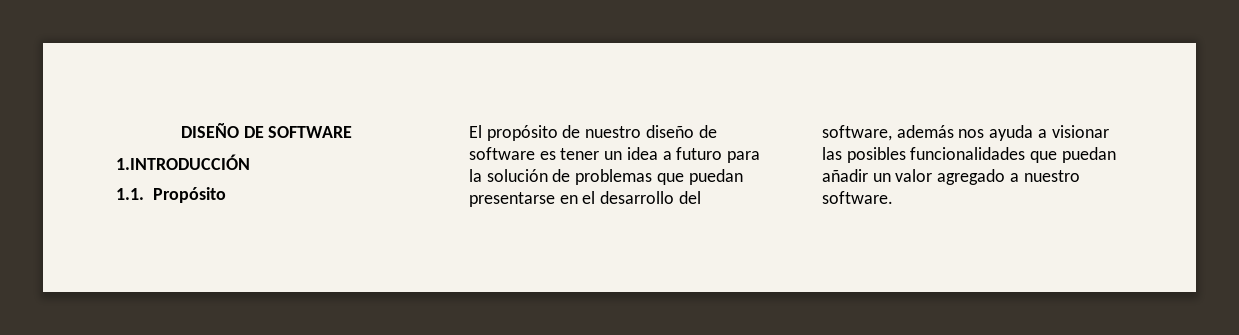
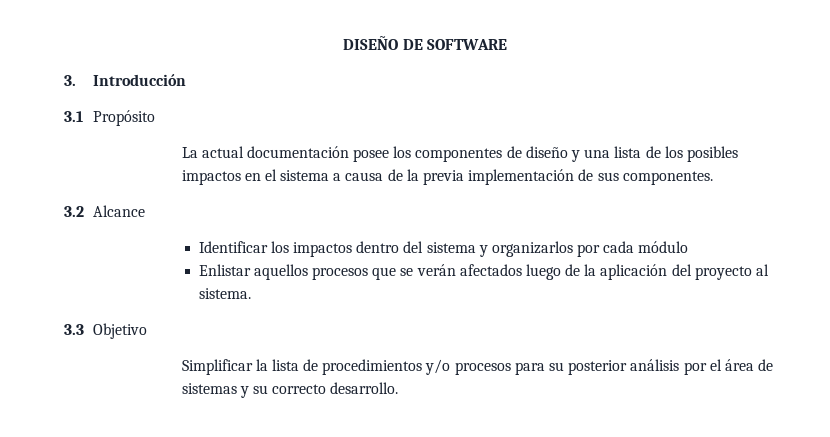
- 1.INTRODUCCIÓN
- 1.1. Propósito
- El propósito de nuestro diseño de software es tener un idea a futuro para la solución de problemas que puedan presentarse en el desarrollo del software, además nos ayuda a visionar las posibles funcionalidades que puedan añadir un valor agregado a nuestro software.
+ 3. Introducción
+ 3.1 Propósito
+ La actual documentación posee los componentes de diseño y una lista de los posibles impactos en el sistema a causa de la previa implementación de sus componentes.
+ 3.2 Alcance
+ Identificar los impactos dentro del sistema y organizarlos por cada módulo
+ Enlistar aquellos procesos que se verán afectados luego de la aplicación del proyecto al sistema.
+ 3.3 Objetivo
+ Simplificar la lista de procedimientos y/o procesos para su posterior análisis por el área de sistemas y su correcto desarrollo.

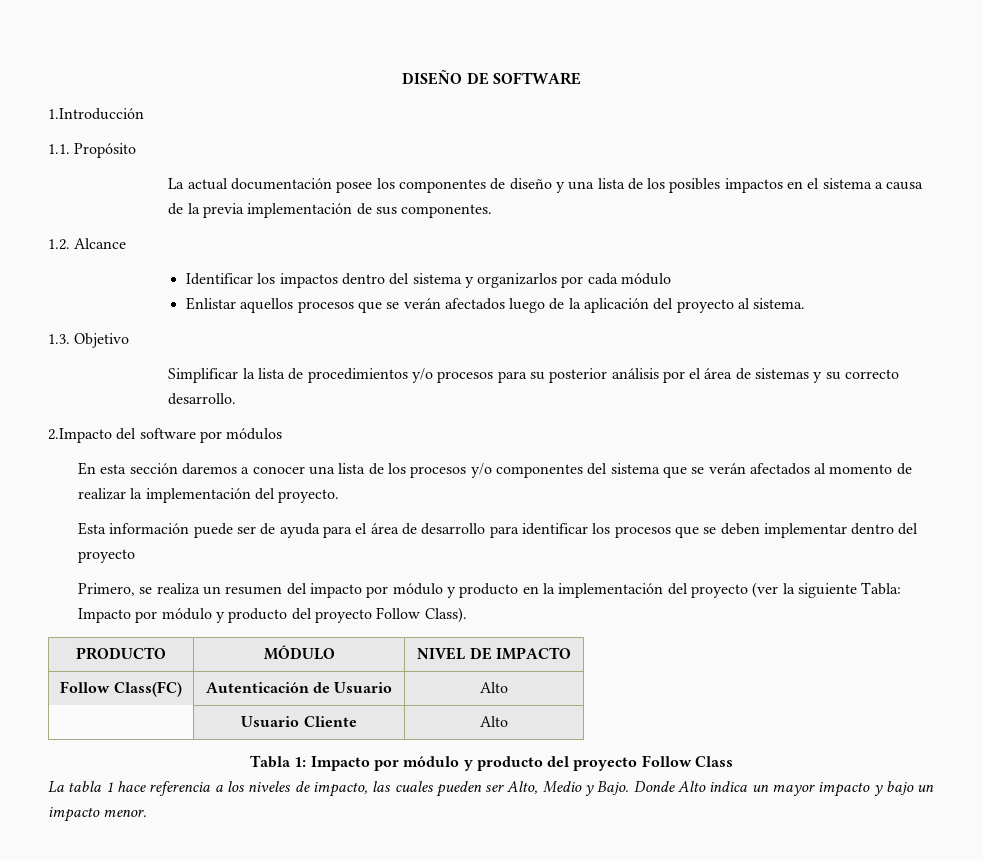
- 3. Introducción
- 3.1 Propósito
+ 1.Introducción
+ 1.1. Propósito
- 3.2 Alcance
+ 1.2. Alcance
- 3.3 Objetivo
+ 1.3. Objetivo
+ 2.Impacto del software por módulos
+ En esta sección daremos a conocer una lista de los procesos y/o componentes del sistema que se verán afectados al momento de realizar la implementación del proyecto.
+ Esta información puede ser de ayuda para el área de desarrollo para identificar los procesos que se deben implementar dentro del proyecto
+ Primero, se realiza un resumen del impacto por módulo y producto en la implementación del proyecto (ver la siguiente Tabla: Impacto por módulo y producto del proyecto Follow Class).
+ PRODUCTO | MÓDULO | NIVEL DE IMPACTO
+ Follow Class(FC) | Autenticación de Usuario | Alto
+ | Usuario Cliente | Alto
+ Tabla 1: Impacto por módulo y producto del proyecto Follow Class
+ La tabla 1 hace referencia a los niveles de impacto, las cuales pueden ser Alto, Medio y Bajo. Donde Alto indica un mayor impacto y bajo un impacto menor.

